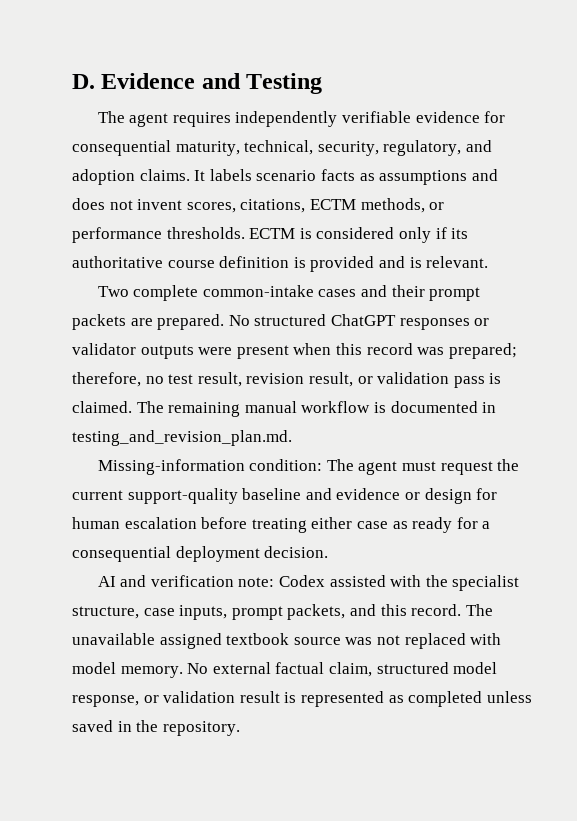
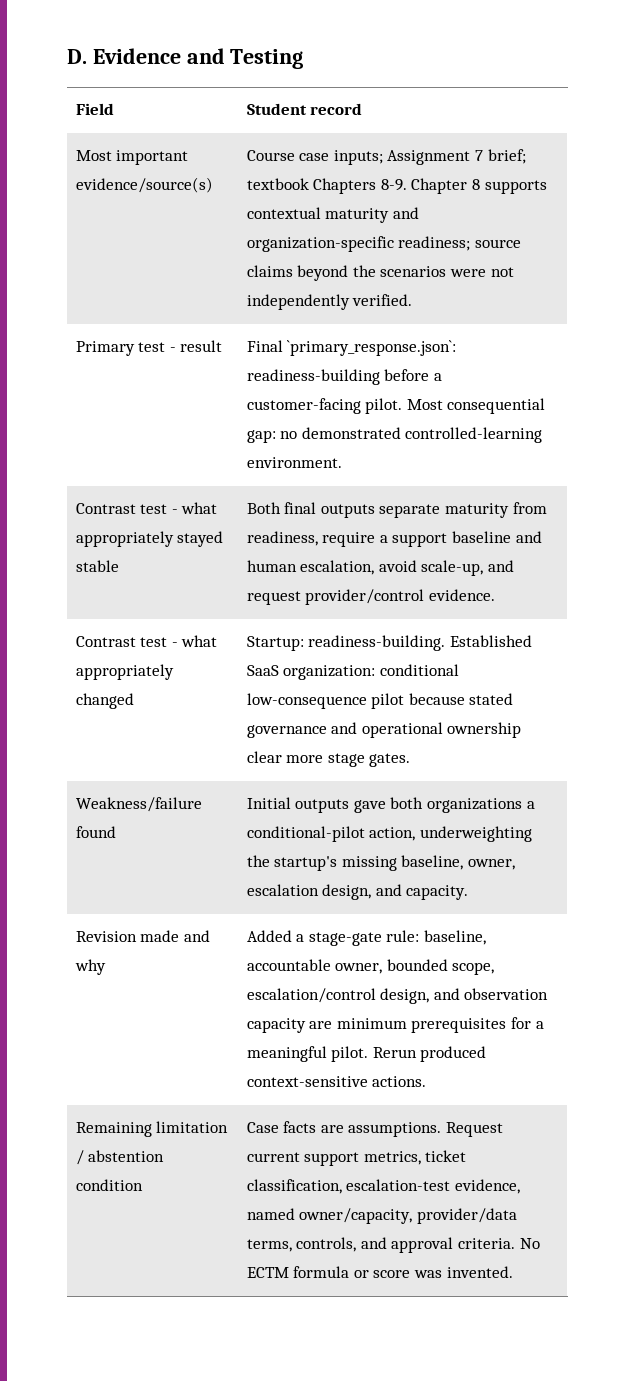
- The agent requires independently verifiable evidence for consequential maturity, technical, security, regulatory, and adoption claims. It labels scenario facts as assumptions and does not invent scores, citations, ECTM methods, or performance thresholds. ECTM is considered only if its authoritative course definition is provided and is relevant.
- Two complete common-intake cases and their prompt packets are prepared. No structured ChatGPT responses or validator outputs were present when this record was prepared; therefore, no test result, revision result, or validation pass is claimed. The remaining manual workflow is documented in testing_and_revision_plan.md.
- Missing-information condition: The agent must request the current support-quality baseline and evidence or design for human escalation before treating either case as ready for a consequential deployment decision.
- AI and verification note: Codex assisted with the specialist structure, case inputs, prompt packets, and this record. The unavailable assigned textbook source was not replaced with model memory. No external factual claim, structured model response, or validation result is represented as completed unless saved in the repository.
+ Field | Student record
+ Most important evidence/source(s) | Course case inputs; Assignment 7 brief; textbook Chapters 8-9. Chapter 8 supports contextual maturity and organization-specific readiness; source claims beyond the scenarios were not independently verified.
+ Primary test - result | Final `primary_response.json`: readiness-building before a customer-facing pilot. Most consequential gap: no demonstrated controlled-learning environment.
+ Contrast test - what appropriately stayed stable | Both final outputs separate maturity from readiness, require a support baseline and human escalation, avoid scale-up, and request provider/control evidence.
+ Contrast test - what appropriately changed | Startup: readiness-building. Established SaaS organization: conditional low-consequence pilot because stated governance and operational ownership clear more stage gates.
+ Weakness/failure found | Initial outputs gave both organizations a conditional-pilot action, underweighting the startup's missing baseline, owner, escalation design, and capacity.
+ Revision made and why | Added a stage-gate rule: baseline, accountable owner, bounded scope, escalation/control design, and observation capacity are minimum prerequisites for a meaningful pilot. Rerun produced context-sensitive actions.
+ Remaining limitation / abstention condition | Case facts are assumptions. Request current support metrics, ticket classification, escalation-test evidence, named owner/capacity, provider/data terms, controls, and approval criteria. No ECTM formula or score was invented.

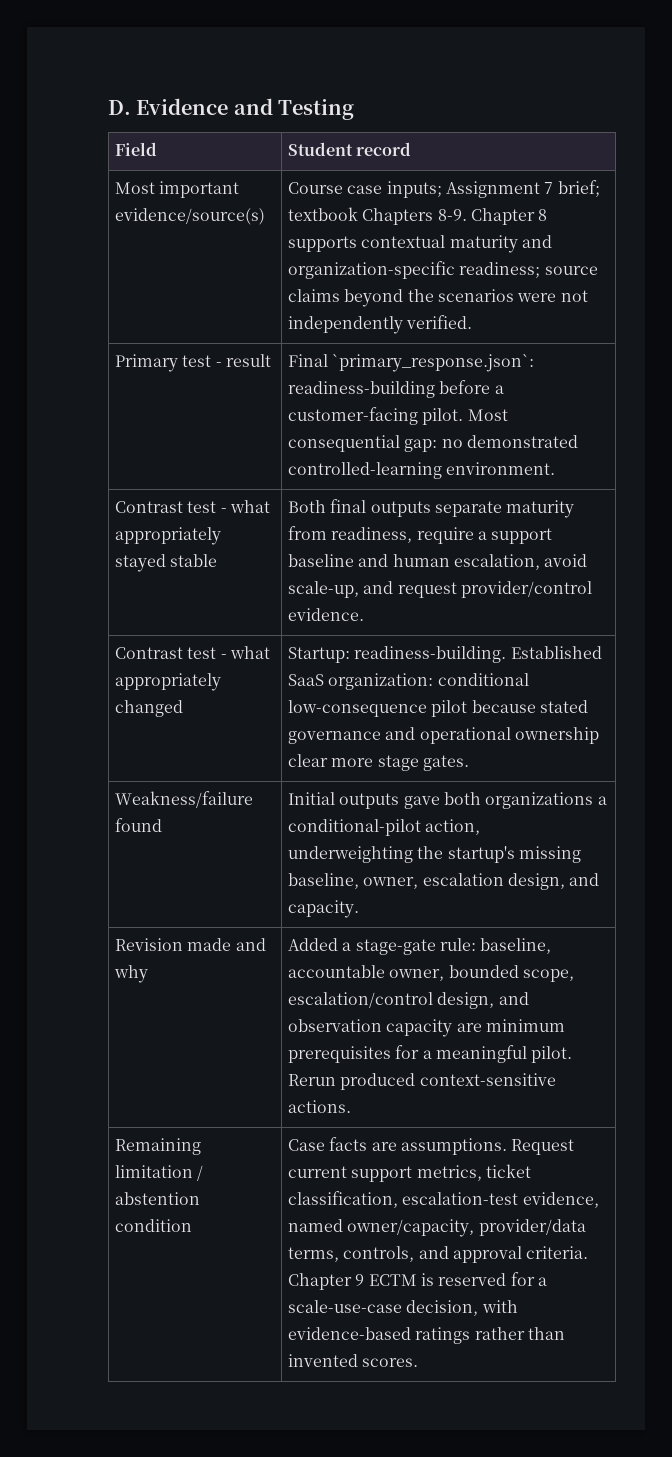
- No ECTM formula or score was invented.
+ Chapter 9 ECTM is reserved for a scale-use-case decision, with evidence-based ratings rather than invented scores.

